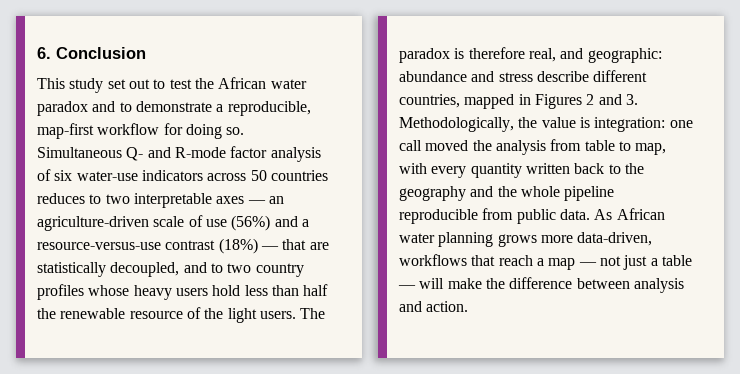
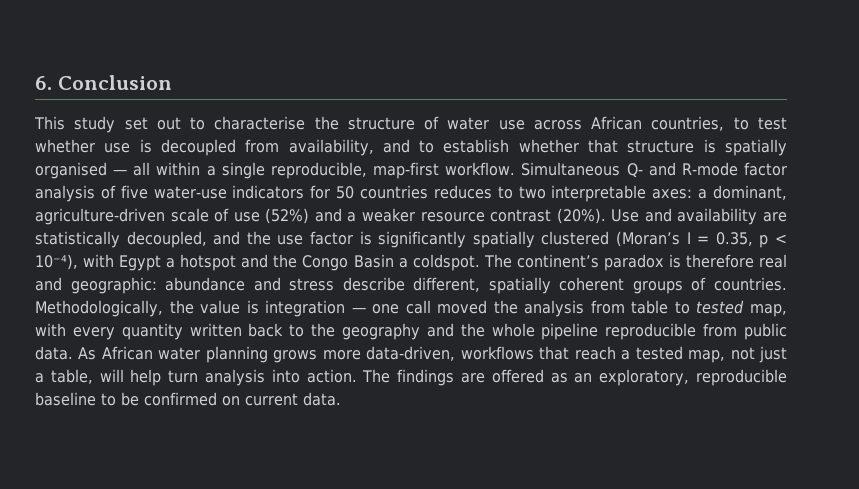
- This study set out to test the African water paradox and to demonstrate a reproducible, map-first workflow for doing so.
+ This study set out to characterise the structure of water use across African countries, to test whether use is decoupled from availability, and to establish whether that structure is spatially organised — all within a single reproducible, map-first workflow.
- Simultaneous Q- and R-mode factor analysis of six water-use indicators across 50 countries reduces to two interpretable axes — an agriculture-driven scale of use (56%) and a resource-versus-use contrast (18%) — that are statistically decoupled, and to two country profiles whose heavy users hold less than half the renewable resource of the light users. The paradox is therefore real, and geographic: abundance and stress describe different countries, mapped in Figures 2 and 3. Methodologically, the value is integration: one call moved the analysis from table to map, with every quantity written back to the geography and the whole pipeline reproducible from public data.
+ Simultaneous Q- and R-mode factor analysis of five water-use indicators for 50 countries reduces to two interpretable axes: a dominant, agriculture-driven scale of use (52%) and a weaker resource contrast (20%). Use and availability are statistically decoupled, and the use factor is significantly spatially clustered (Moran’s I = 0.35, p < 10⁻⁴), with Egypt a hotspot and the Congo Basin a coldspot. The continent’s paradox is therefore real and geographic: abundance and stress describe different, spatially coherent groups of countries. Methodologically, the value is integration — one call moved the analysis from table to tested map, with every quantity written back to the geography and the whole pipeline reproducible from public data.
- As African water planning grows more data-driven, workflows that reach a map — not just a table — will make the difference between analysis and action.
+ As African water planning grows more data-driven, workflows that reach a tested map, not just a table, will help turn analysis into action. The findings are offered as an exploratory, reproducible baseline to be confirmed on current data.

